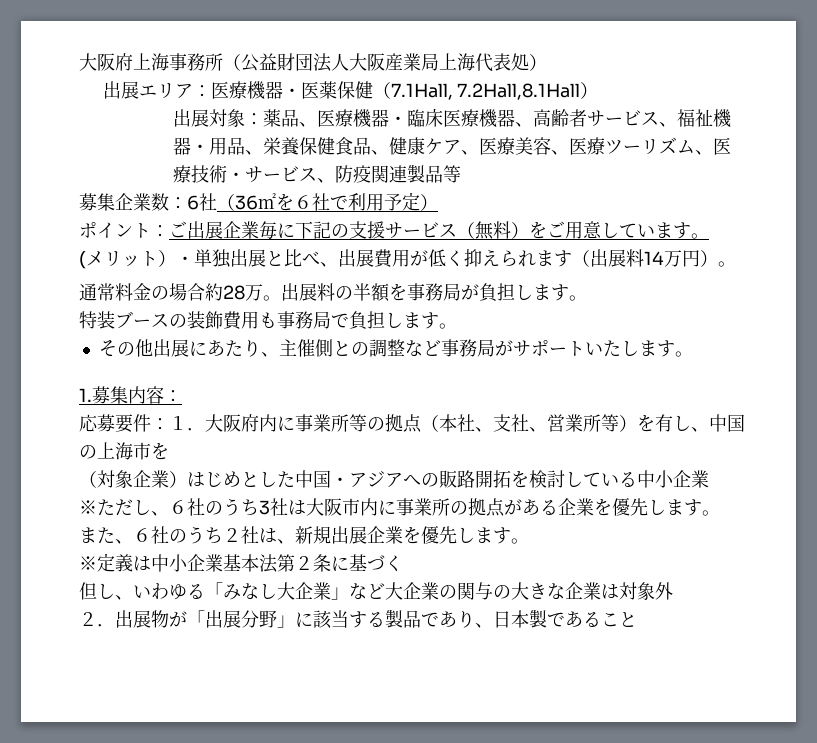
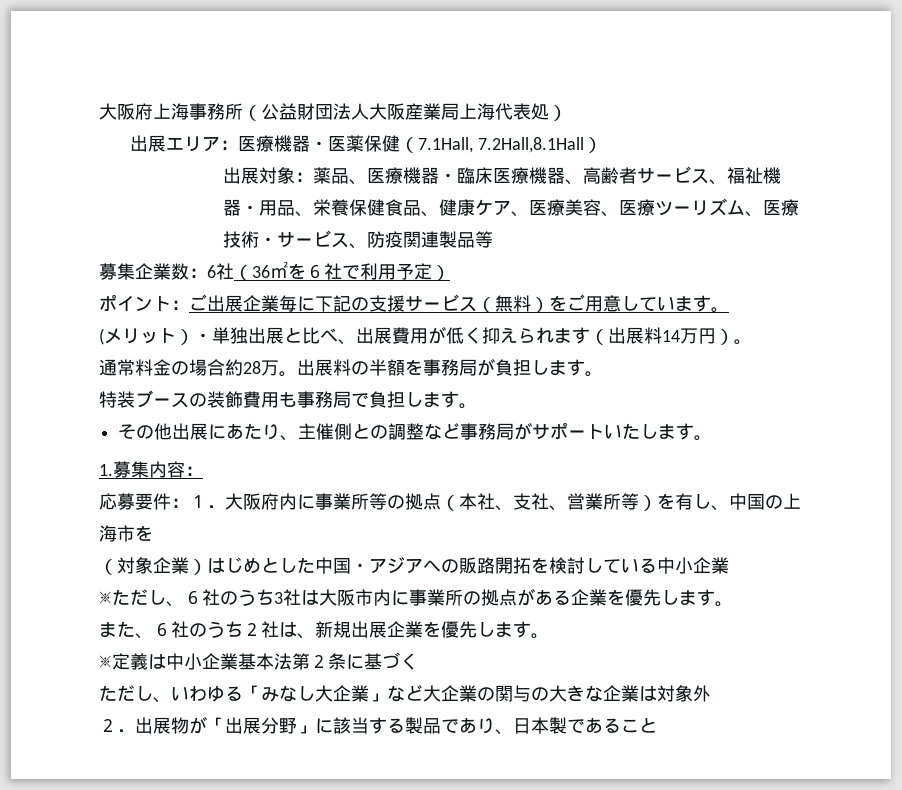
- 但し、いわゆる「みなし大企業」など大企業の関与の大きな企業は対象外
+ ただし、いわゆる「みなし大企業」など大企業の関与の大きな企業は対象外

